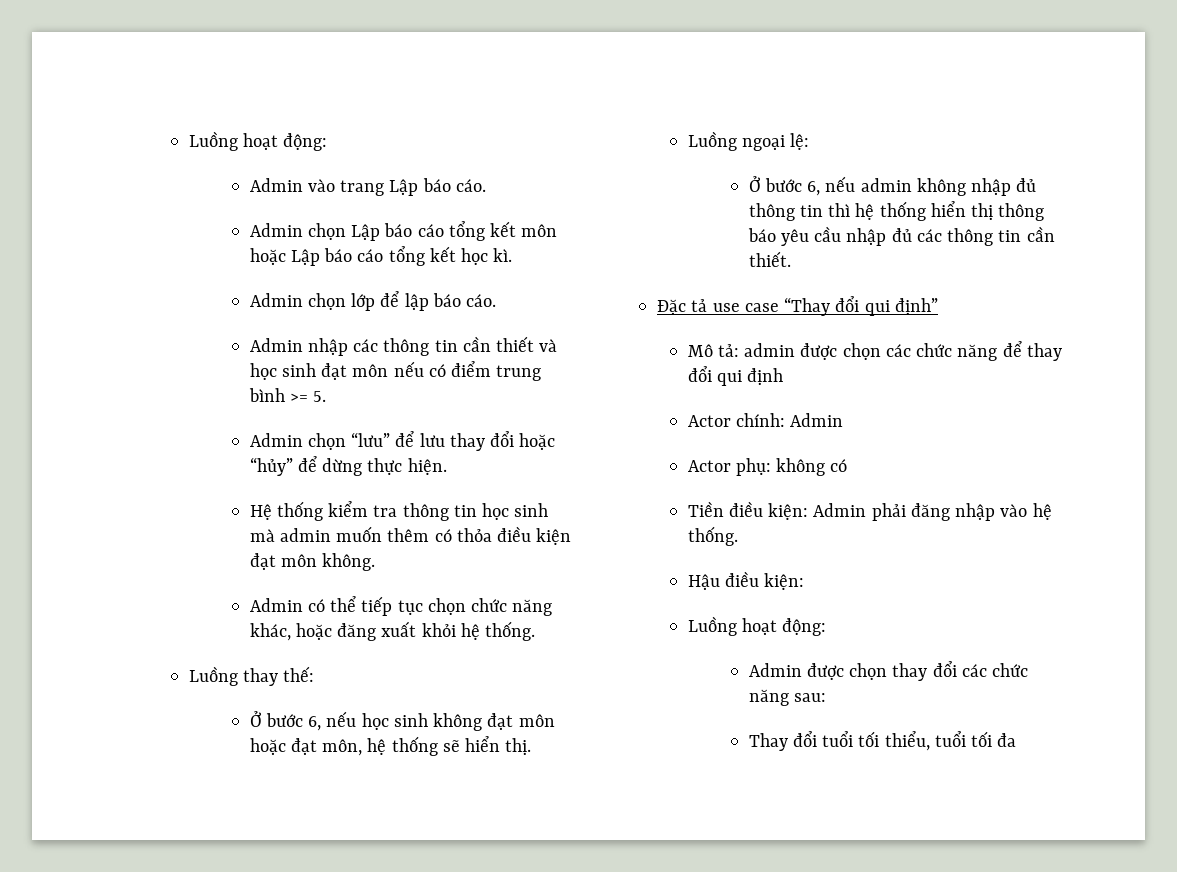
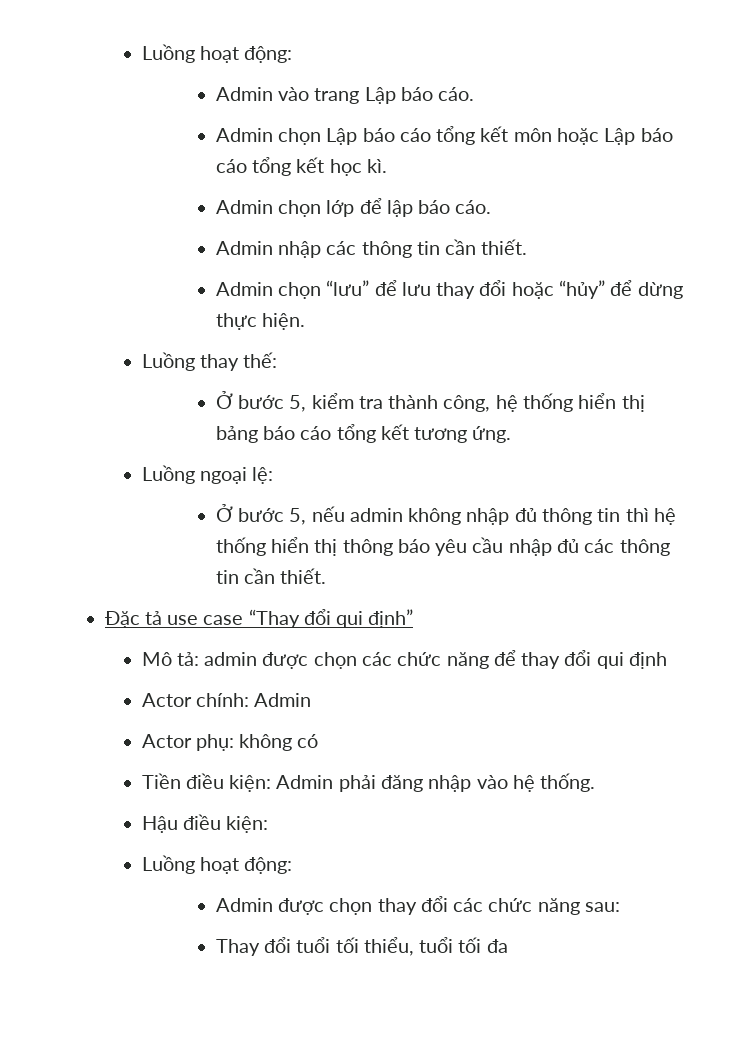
- Admin nhập các thông tin cần thiết và học sinh đạt môn nếu có điểm trung bình >= 5.
+ Admin nhập các thông tin cần thiết.
- Hệ thống kiểm tra thông tin học sinh mà admin muốn thêm có thỏa điều kiện đạt môn không.
- Admin có thể tiếp tục chọn chức năng khác, hoặc đăng xuất khỏi hệ thống.
- Ở bước 6, nếu học sinh không đạt môn hoặc đạt môn, hệ thống sẽ hiển thị.
+ Ở bước 5, kiểm tra thành công, hệ thống hiển thị bảng báo cáo tổng kết tương ứng.
- Ở bước 6, nếu admin không nhập đủ thông tin thì hệ thống hiển thị thông báo yêu cầu nhập đủ các thông tin cần thiết.
+ Ở bước 5, nếu admin không nhập đủ thông tin thì hệ thống hiển thị thông báo yêu cầu nhập đủ các thông tin cần thiết.

